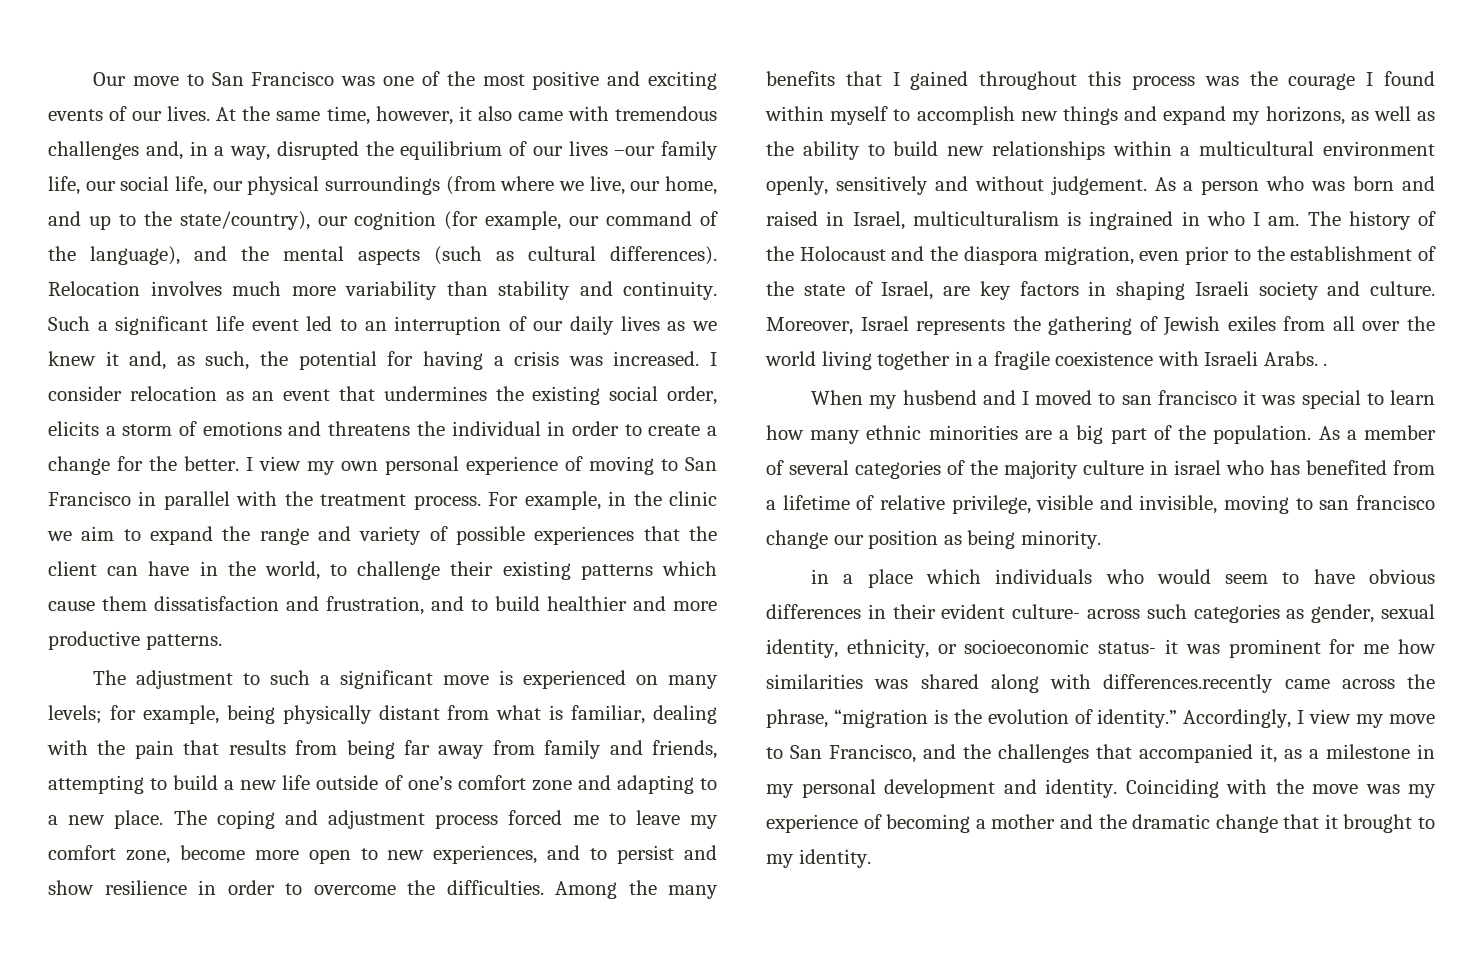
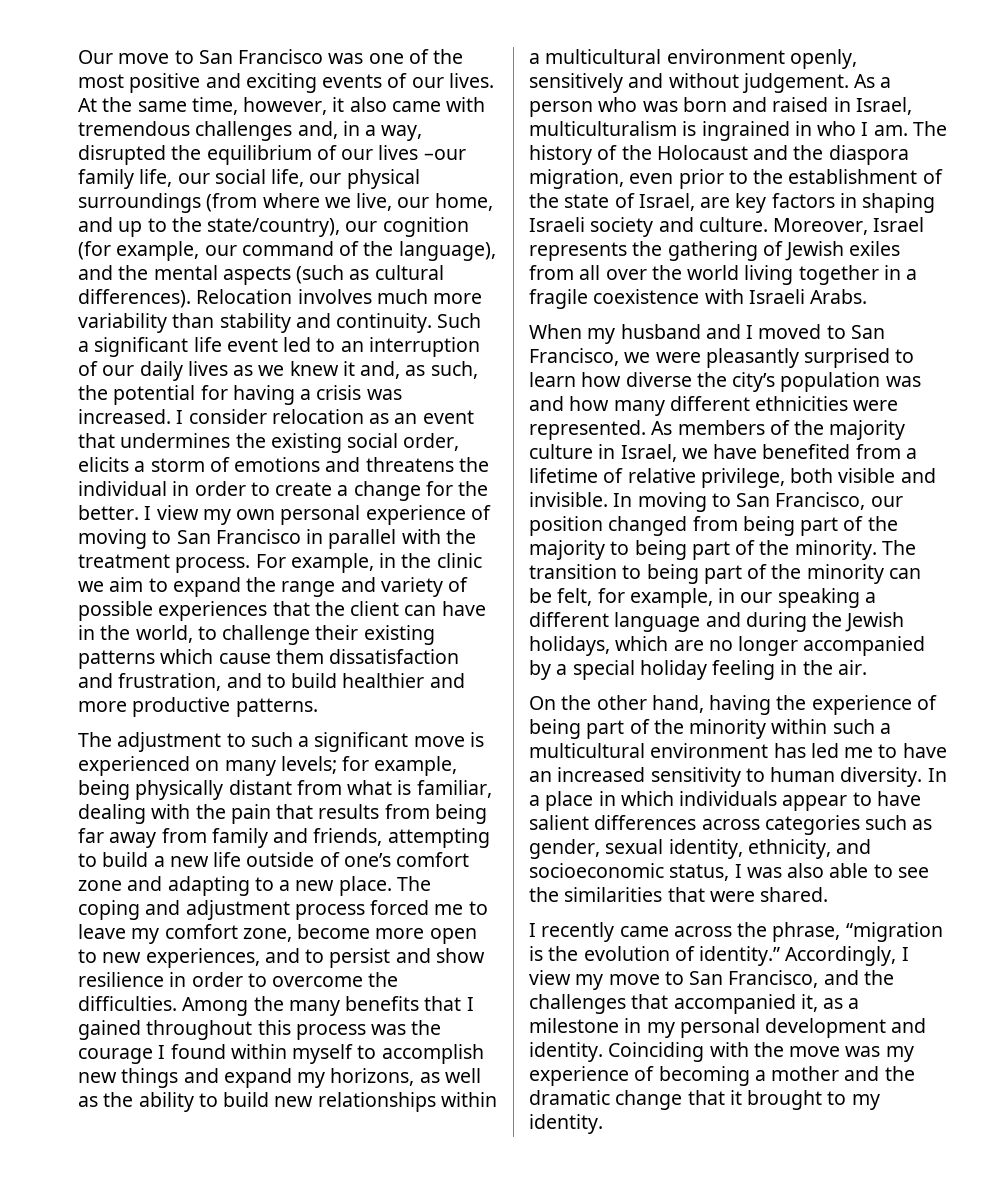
- Moreover, Israel represents the gathering of Jewish exiles from all over the world living together in a fragile coexistence with Israeli Arabs. .
+ Moreover, Israel represents the gathering of Jewish exiles from all over the world living together in a fragile coexistence with Israeli Arabs.
- When my husbend and I moved to san francisco it was special to learn how many ethnic minorities are a big part of the population. As a member of several categories of the majority culture in israel who has benefited from a lifetime of relative privilege, visible and invisible, moving to san francisco change our position as being minority.
- in a place which individuals who would seem to have obvious differences in their evident culture- across such categories as gender, sexual identity, ethnicity, or socioeconomic status- it was prominent for me how similarities was shared along with differences.recently came across the phrase, “migration is the evolution of identity.”
+ When my husband and I moved to San Francisco, we were pleasantly surprised to learn how diverse the city’s population was and how many different ethnicities were represented. As members of the majority culture in Israel, we have benefited from a lifetime of relative privilege, both visible and invisible. In moving to San Francisco, our position changed from being part of the majority to being part of the minority. The transition to being part of the minority can be felt, for example, in our speaking a different language and during the Jewish holidays, which are no longer accompanied by a special holiday feeling in the air.
+ On the other hand, having the experience of being part of the minority within such a multicultural environment has led me to have an increased sensitivity to human diversity. In a place in which individuals appear to have salient differences across categories such as gender, sexual identity, ethnicity, and socioeconomic status, I was also able to see the similarities that were shared.
+ I recently came across the phrase, “migration is the evolution of identity.”

